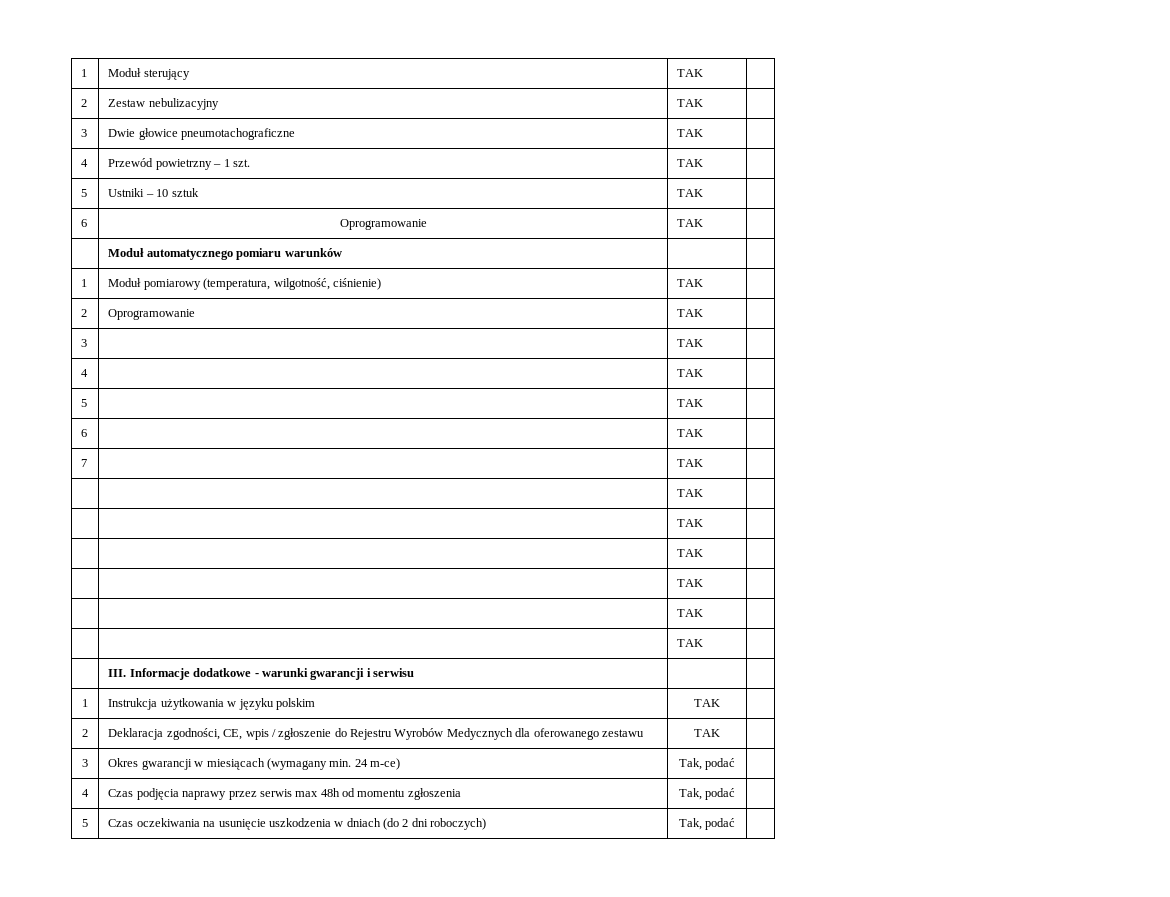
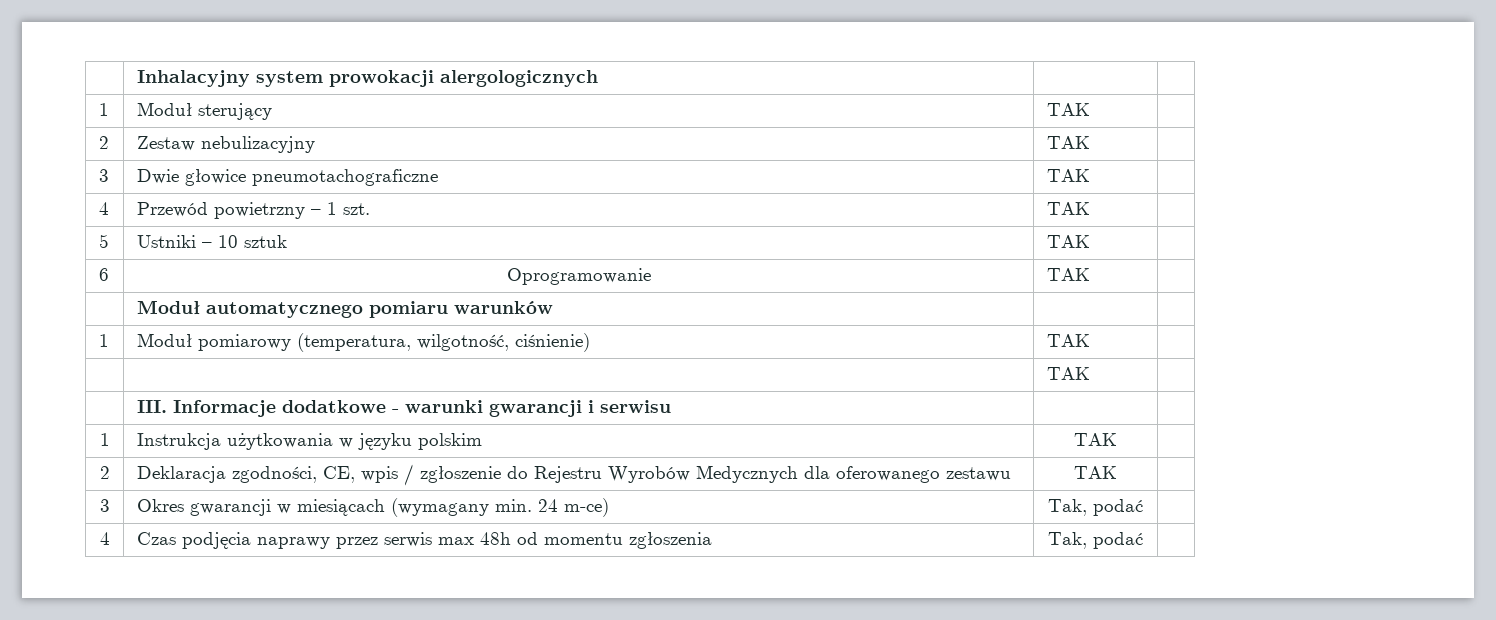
+ | Inhalacyjny system prowokacji alergologicznych | |
- 2 | Oprogramowanie | TAK |
- 3 | | TAK |
- 4 | | TAK |
- 5 | | TAK |
- 6 | | TAK |
- 7 | | TAK |
- | | TAK |
- | | TAK |
- | | TAK |
- | | TAK |
- | | TAK |
- 5 | Czas oczekiwania na usunięcie uszkodzenia w dniach (do 2 dni roboczych) | Tak, podać |

